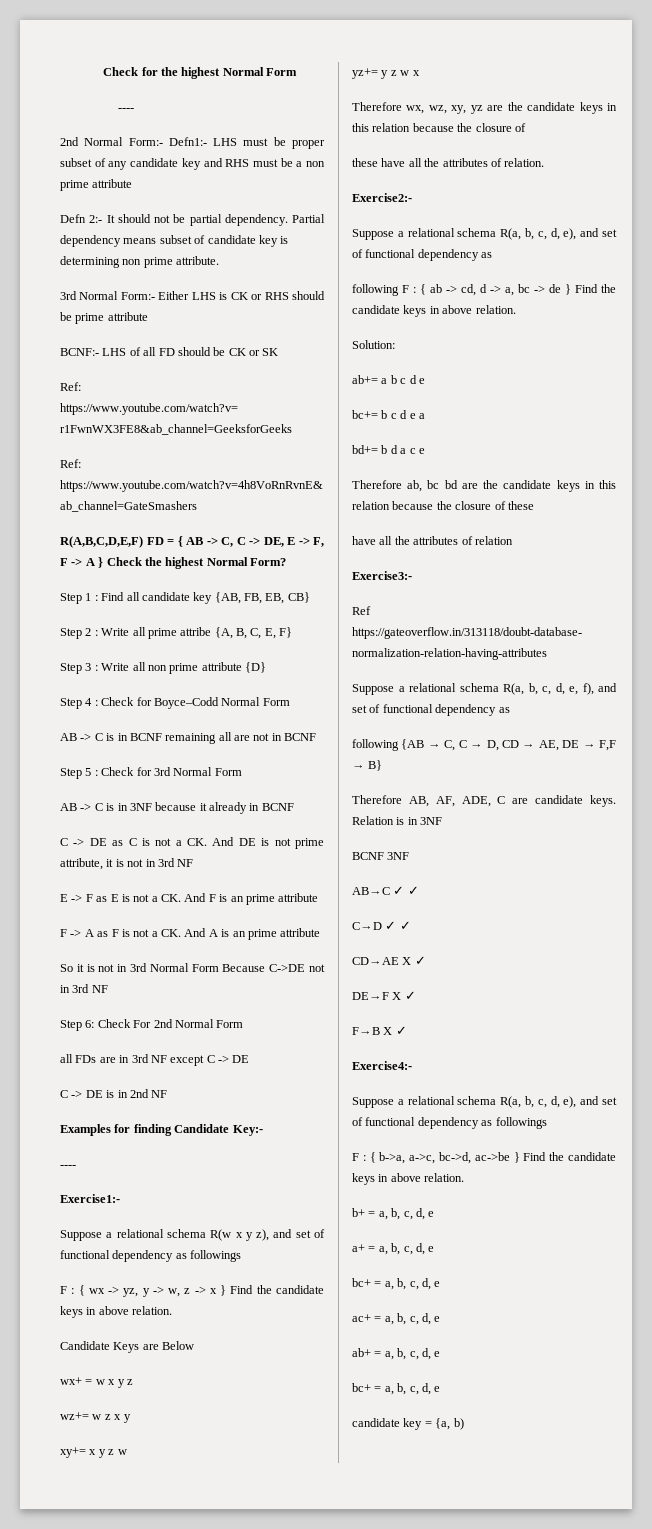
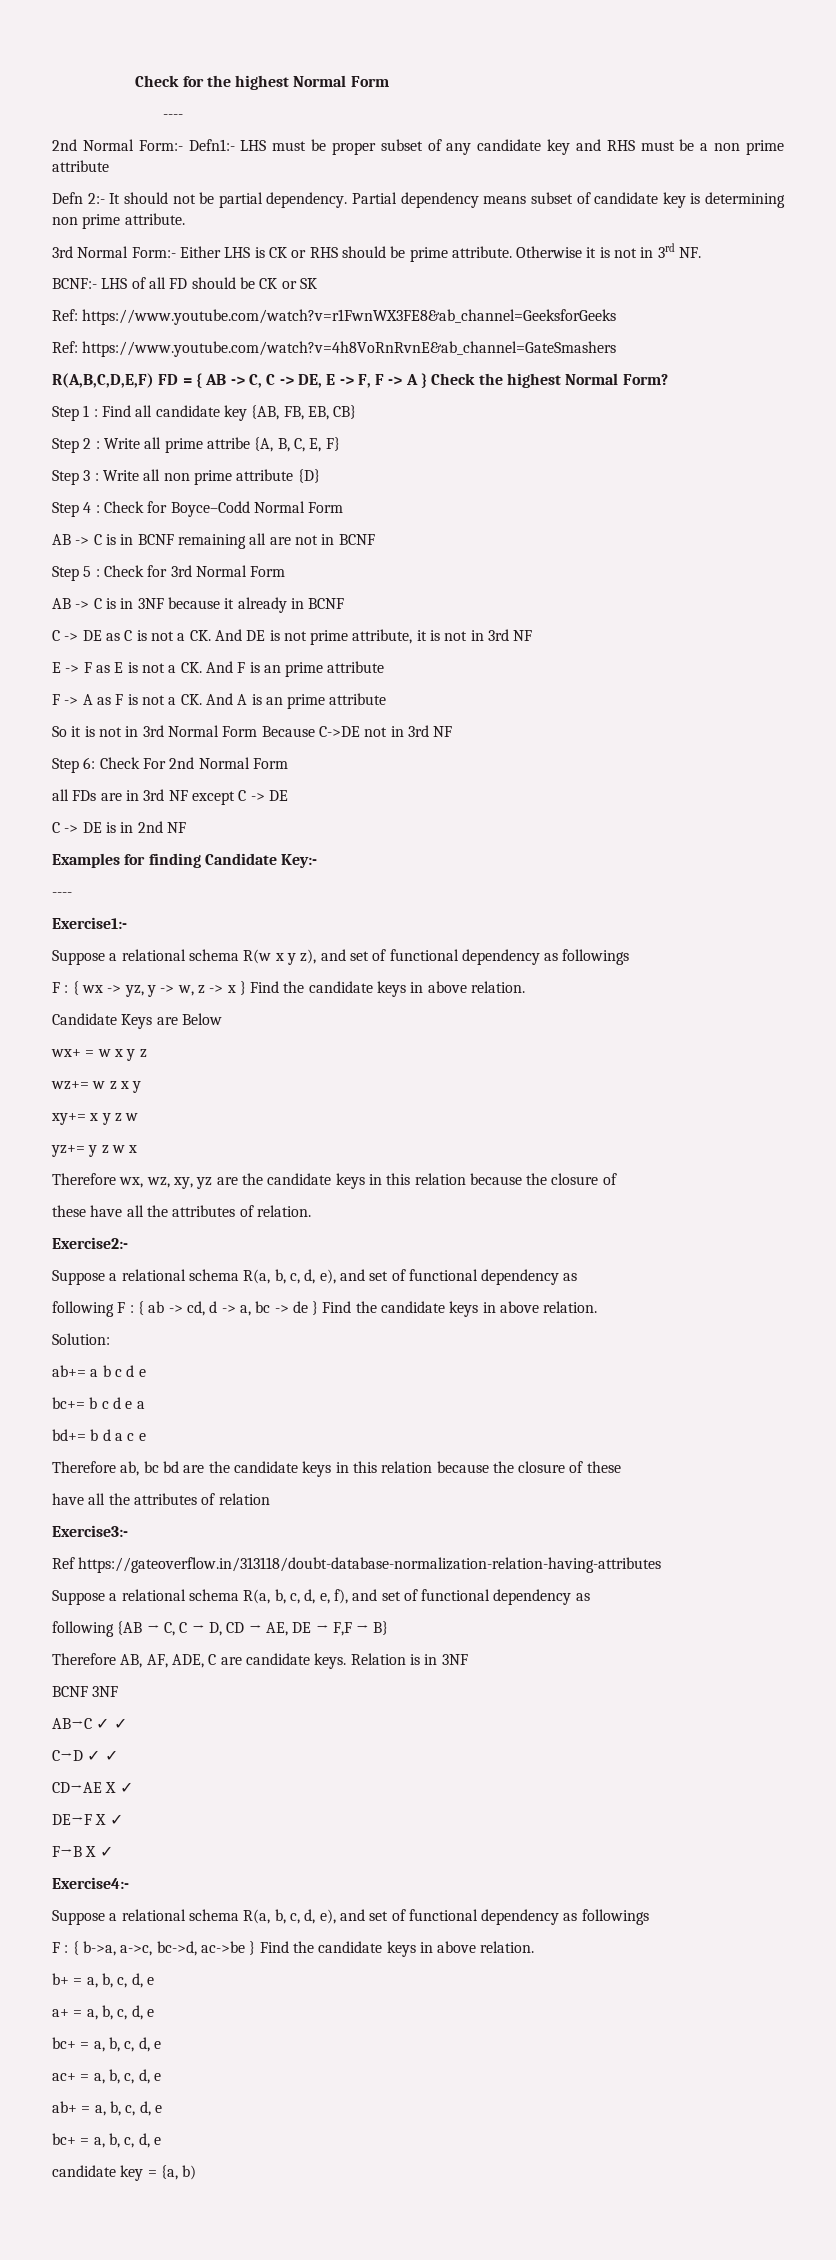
- 3rd Normal Form:- Either LHS is CK or RHS should be prime attribute
+ 3rd Normal Form:- Either LHS is CK or RHS should be prime attribute. Otherwise it is not in 3rd NF.

